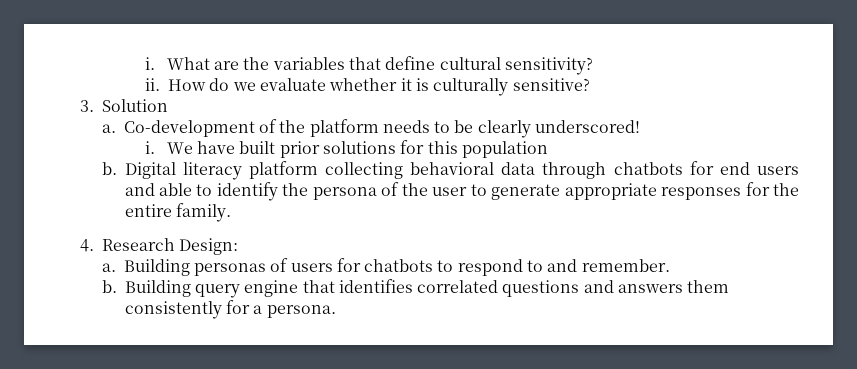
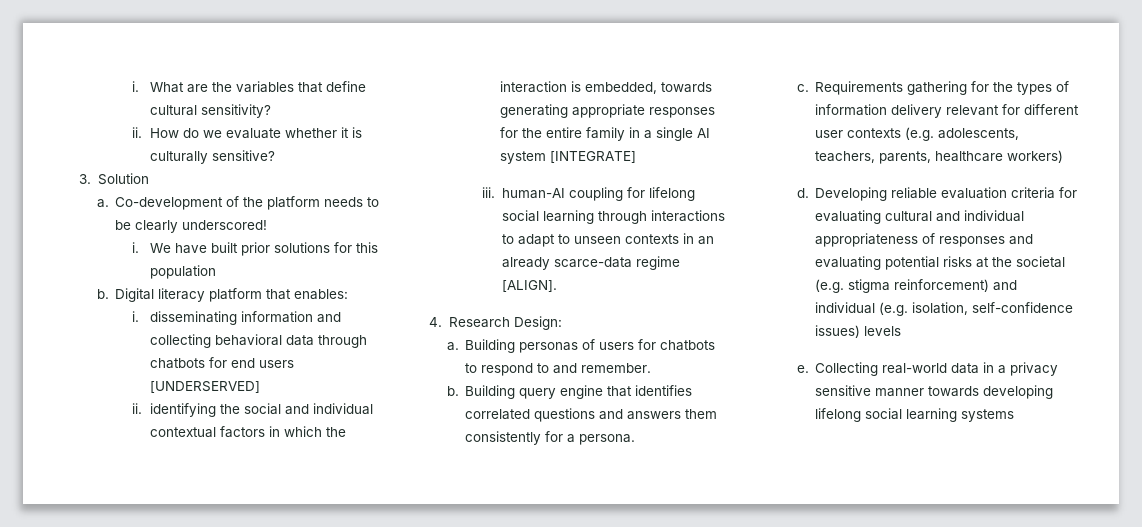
- Digital literacy platform collecting behavioral data through chatbots for end users and able to identify the persona of the user to generate appropriate responses for the entire family.
+ Digital literacy platform that enables:
+ i. disseminating information and collecting behavioral data through chatbots for end users [UNDERSERVED]
+ ii. identifying the social and individual contextual factors in which the interaction is embedded, towards generating appropriate responses for the entire family in a single AI system [INTEGRATE]
+ iii. human-AI coupling for lifelong social learning through interactions to adapt to unseen contexts in an already scarce-data regime [ALIGN].
+ c. Requirements gathering for the types of information delivery relevant for different user contexts (e.g. adolescents, teachers, parents, healthcare workers)
+ d. Developing reliable evaluation criteria for evaluating cultural and individual appropriateness of responses and evaluating potential risks at the societal (e.g. stigma reinforcement) and individual (e.g. isolation, self-confidence issues) levels
+ e. Collecting real-world data in a privacy sensitive manner towards developing lifelong social learning systems

